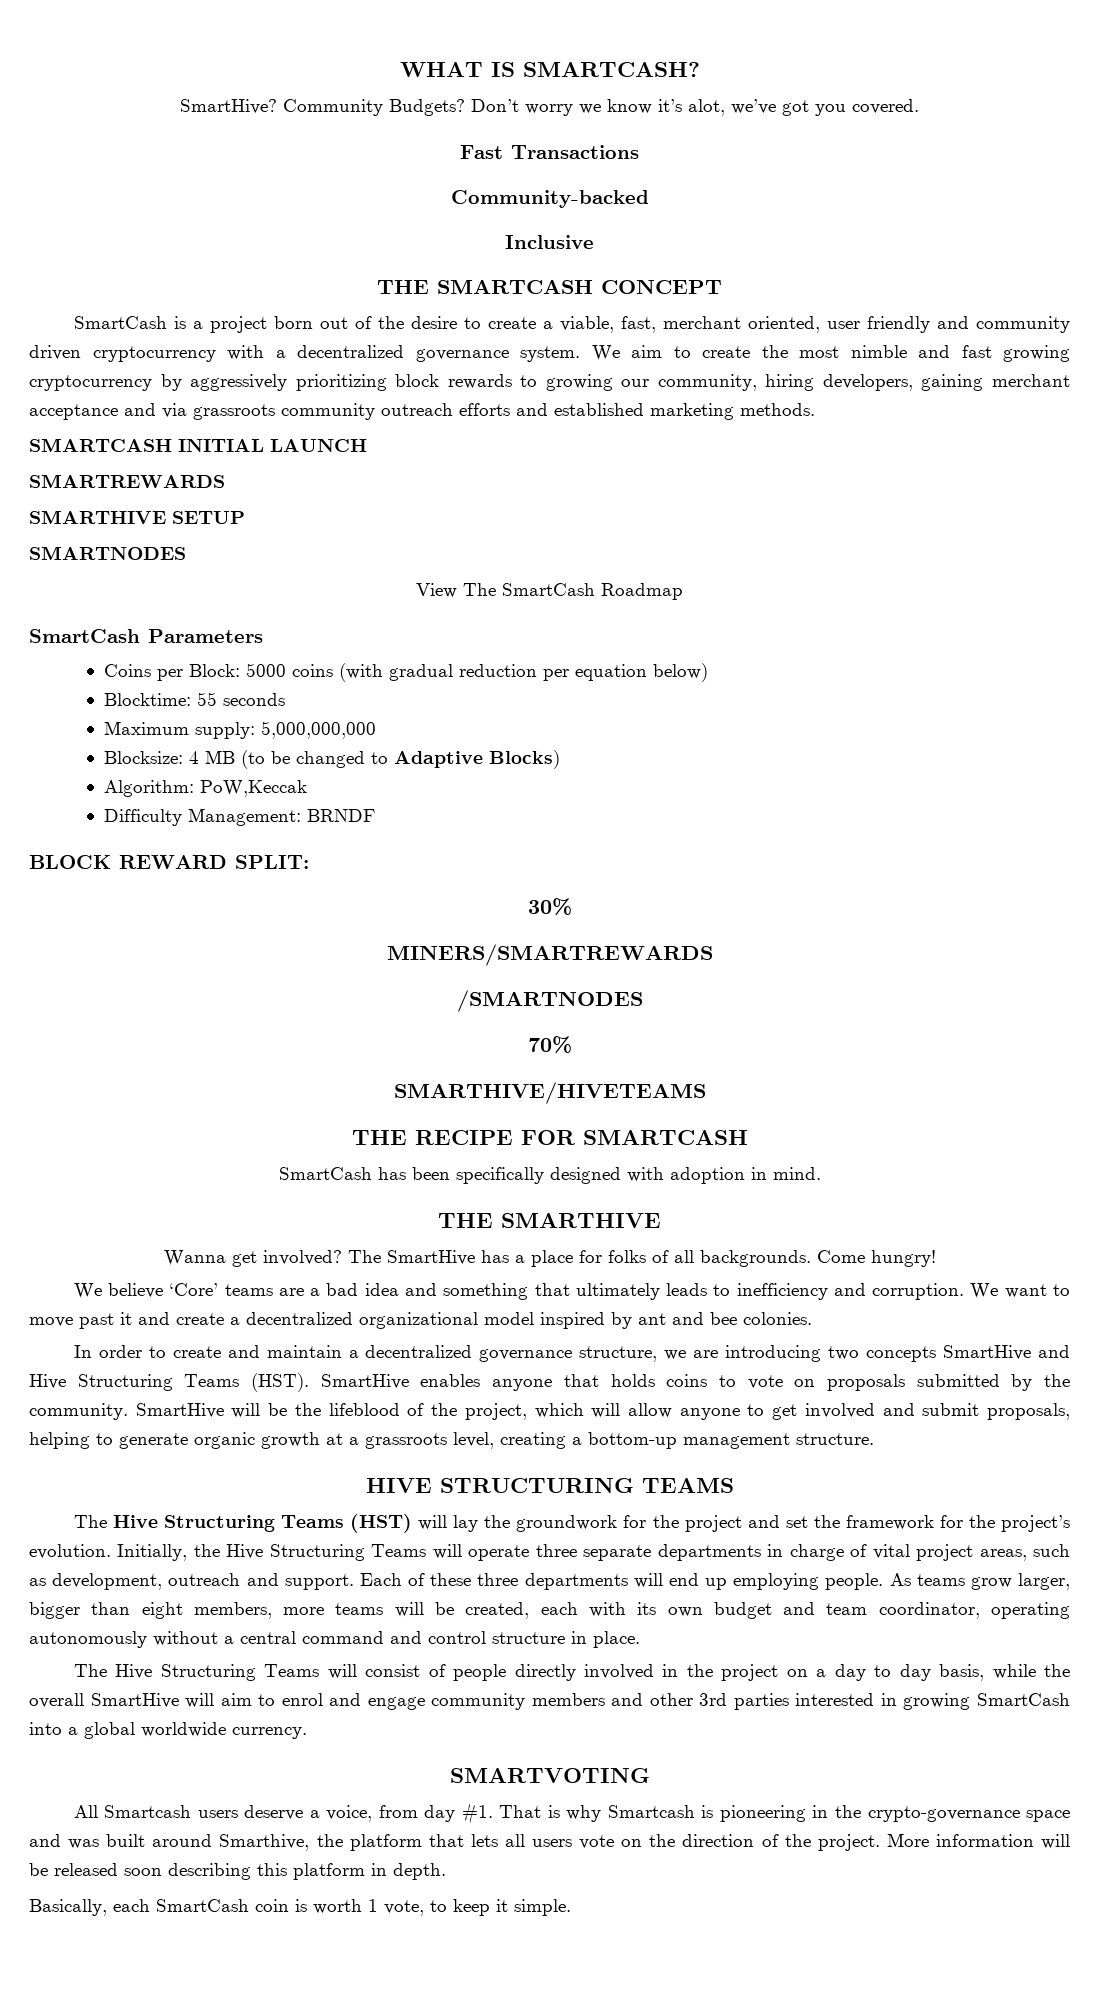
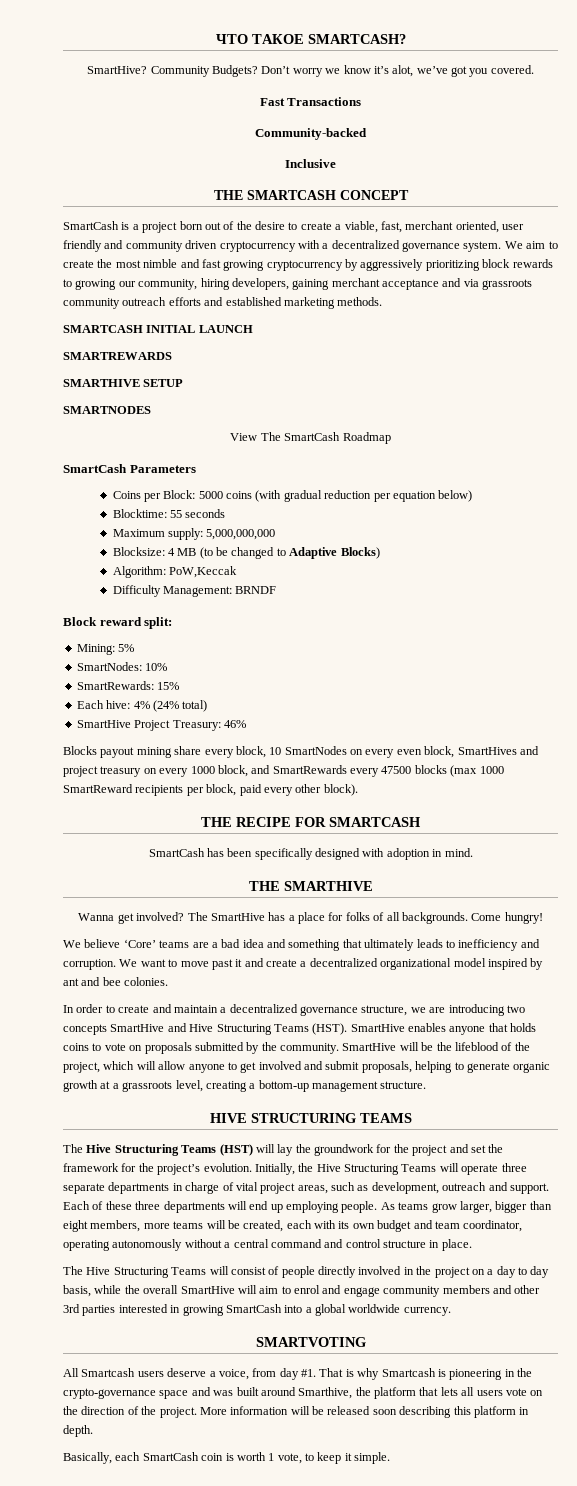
- WHAT IS SMARTCASH?
+ ЧТО ТАКОЕ SMARTCASH?
- BLOCK REWARD SPLIT:
- 30%
- MINERS/SMARTREWARDS
- /SMARTNODES
- 70%
- SMARTHIVE/HIVETEAMS
+ Block reward split:
+ Mining: 5%
+ SmartNodes: 10%
+ SmartRewards: 15%
+ Each hive: 4% (24% total)
+ SmartHive Project Treasury: 46%
+ Blocks payout mining share every block, 10 SmartNodes on every even block, SmartHives and project treasury on every 1000 block, and SmartRewards every 47500 blocks (max 1000 SmartReward recipients per block, paid every other block).

